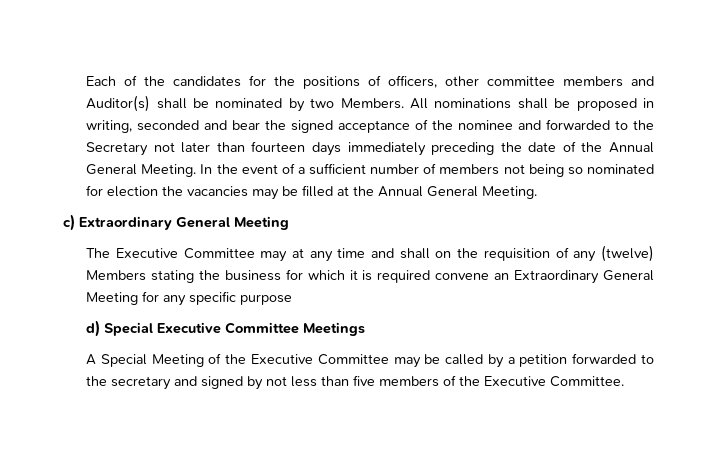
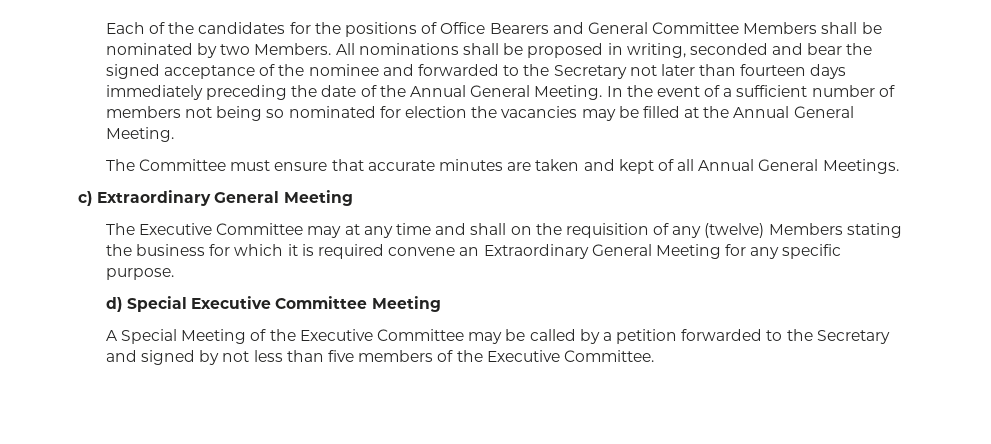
- Each of the candidates for the positions of officers, other committee members and Auditor(s) shall be nominated by two Members.
+ Each of the candidates for the positions of Office Bearers and General Committee Members shall be nominated by two Members.
+ The Committee must ensure that accurate minutes are taken and kept of all Annual General Meetings.
- The Executive Committee may at any time and shall on the requisition of any (twelve) Members stating the business for which it is required convene an Extraordinary General Meeting for any specific purpose
+ The Executive Committee may at any time and shall on the requisition of any (twelve) Members stating the business for which it is required convene an Extraordinary General Meeting for any specific purpose.
- d) Special Executive Committee Meetings
+ d) Special Executive Committee Meeting
- A Special Meeting of the Executive Committee may be called by a petition forwarded to the secretary and signed by not less than five members of the Executive Committee.
+ A Special Meeting of the Executive Committee may be called by a petition forwarded to the Secretary and signed by not less than five members of the Executive Committee.

